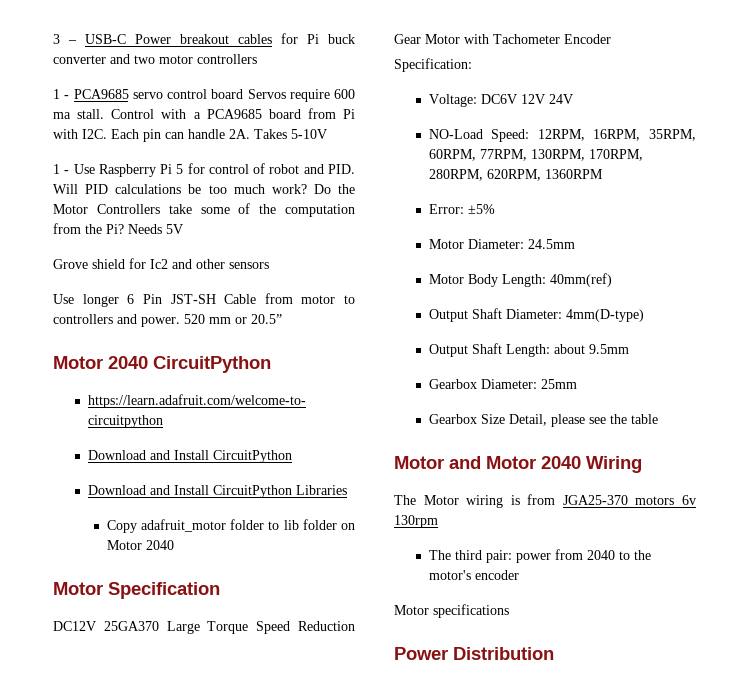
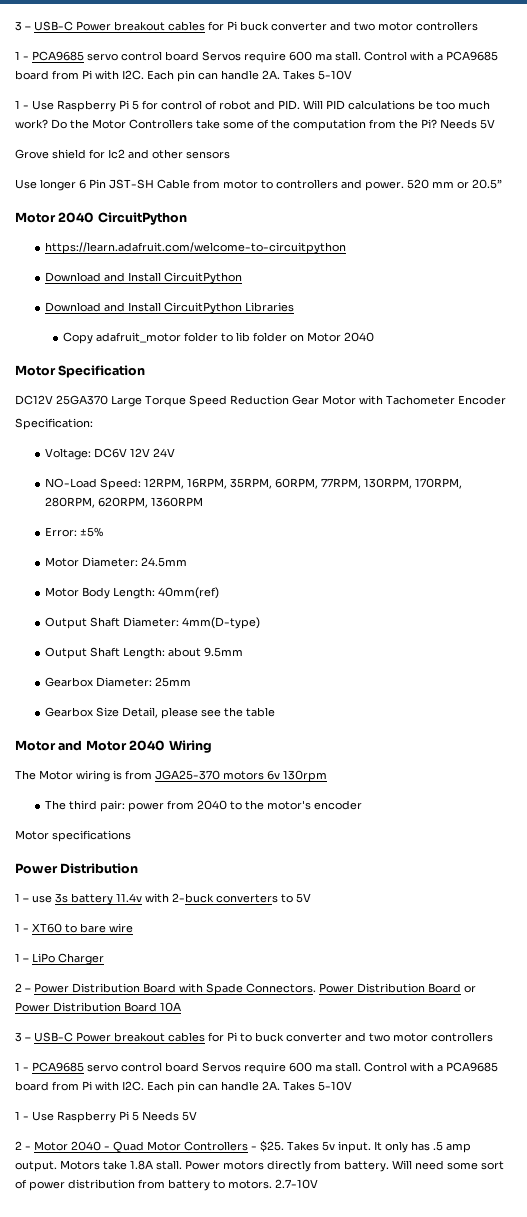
+ 1 – use 3s battery 11.4v with 2-buck converters to 5V
+ 1 - XT60 to bare wire
+ 1 – LiPo Charger
+ 2 – Power Distribution Board with Spade Connectors. Power Distribution Board or Power Distribution Board 10A
+ 3 – USB-C Power breakout cables for Pi to buck converter and two motor controllers
+ 1 - PCA9685 servo control board Servos require 600 ma stall. Control with a PCA9685 board from Pi with I2C. Each pin can handle 2A. Takes 5-10V
+ 1 - Use Raspberry Pi 5 Needs 5V
+ 2 - Motor 2040 - Quad Motor Controllers - $25. Takes 5v input. It only has .5 amp output. Motors take 1.8A stall. Power motors directly from battery. Will need some sort of power distribution from battery to motors. 2.7-10V

